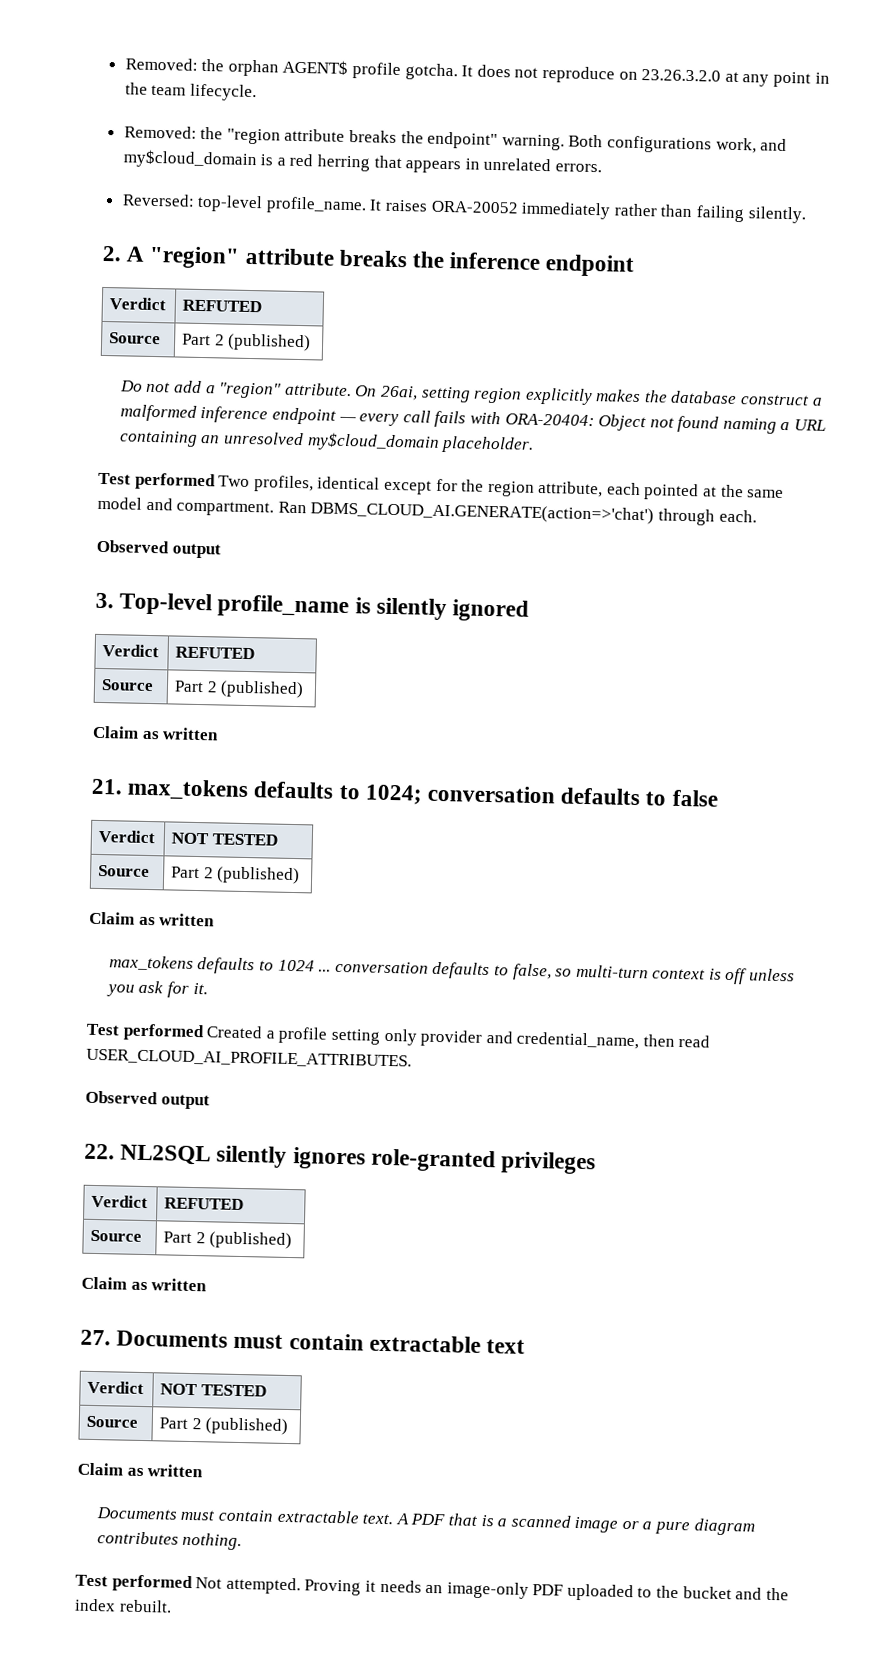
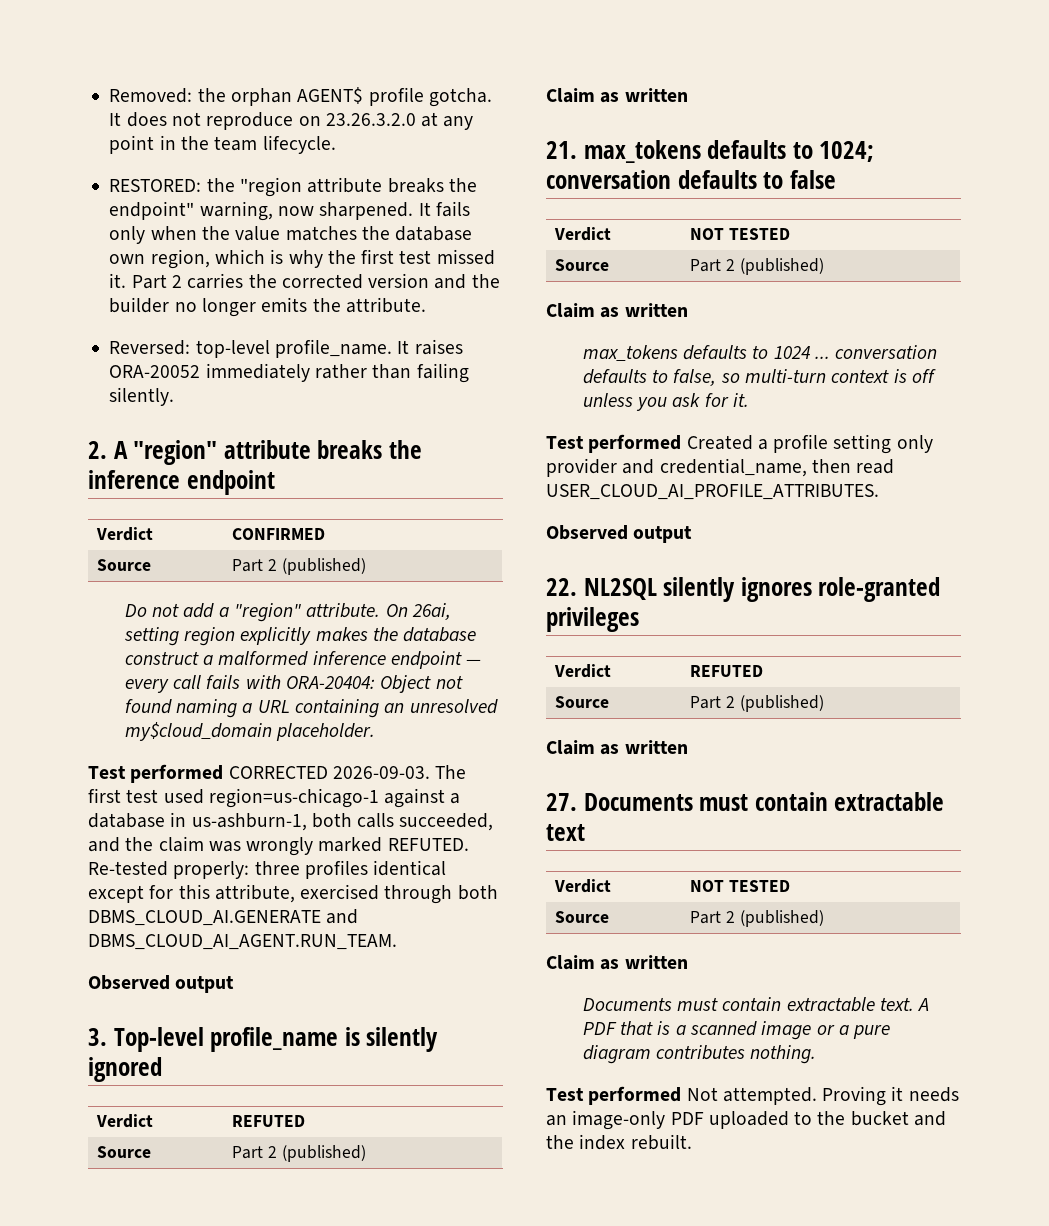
- Removed: the "region attribute breaks the endpoint" warning. Both configurations work, and my$cloud_domain is a red herring that appears in unrelated errors.
+ RESTORED: the "region attribute breaks the endpoint" warning, now sharpened. It fails only when the value matches the database own region, which is why the first test missed it. Part 2 carries the corrected version and the builder no longer emits the attribute.
  2. A "region" attribute breaks the inference endpoint
- Verdict | REFUTED
+ Verdict | CONFIRMED
- Test performed Two profiles, identical except for the region attribute, each pointed at the same model and compartment. Ran DBMS_CLOUD_AI.GENERATE(action=>'chat') through each.
+ Test performed CORRECTED 2026-09-03. The first test used region=us-chicago-1 against a database in us-ashburn-1, both calls succeeded, and the claim was wrongly marked REFUTED. Re-tested properly: three profiles identical except for this attribute, exercised through both DBMS_CLOUD_AI.GENERATE and DBMS_CLOUD_AI_AGENT.RUN_TEAM.

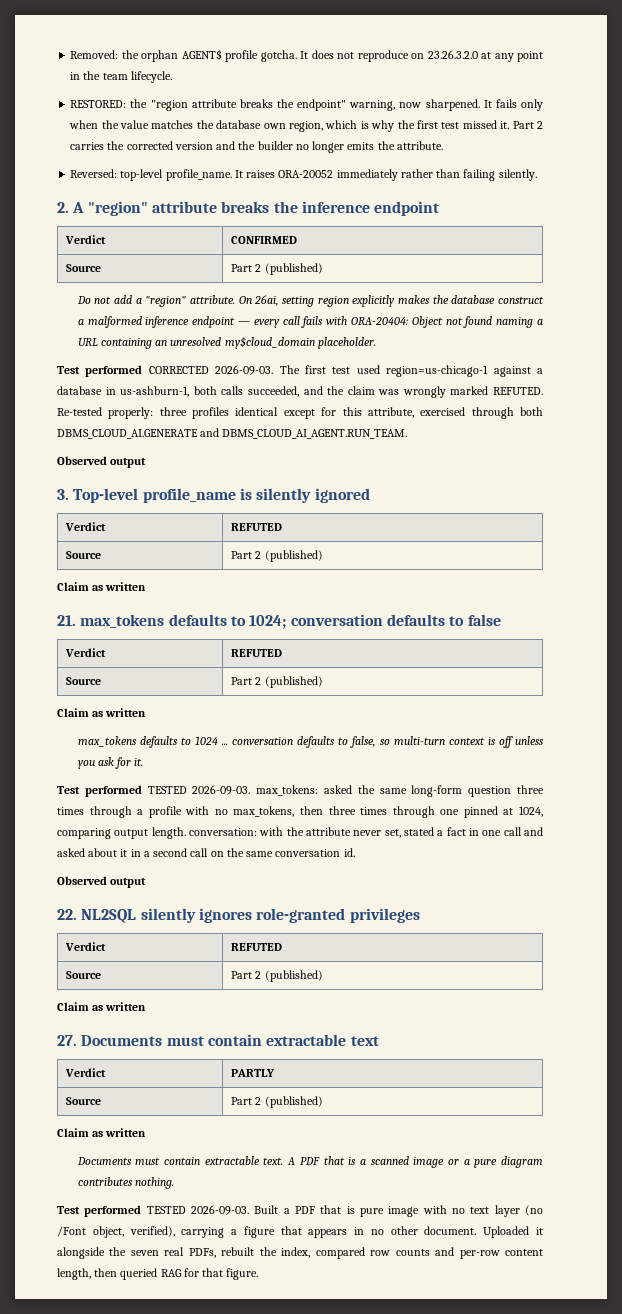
  21. max_tokens defaults to 1024; conversation defaults to false
- Verdict | NOT TESTED
+ Verdict | REFUTED
- Test performed Created a profile setting only provider and credential_name, then read USER_CLOUD_AI_PROFILE_ATTRIBUTES.
+ Test performed TESTED 2026-09-03. max_tokens: asked the same long-form question three times through a profile with no max_tokens, then three times through one pinned at 1024, comparing output length. conversation: with the attribute never set, stated a fact in one call and asked about it in a second call on the same conversation id.
  27. Documents must contain extractable text
- Verdict | NOT TESTED
+ Verdict | PARTLY
- Test performed Not attempted. Proving it needs an image-only PDF uploaded to the bucket and the index rebuilt.
+ Test performed TESTED 2026-09-03. Built a PDF that is pure image with no text layer (no /Font object, verified), carrying a figure that appears in no other document. Uploaded it alongside the seven real PDFs, rebuilt the index, compared row counts and per-row content length, then queried RAG for that figure.

